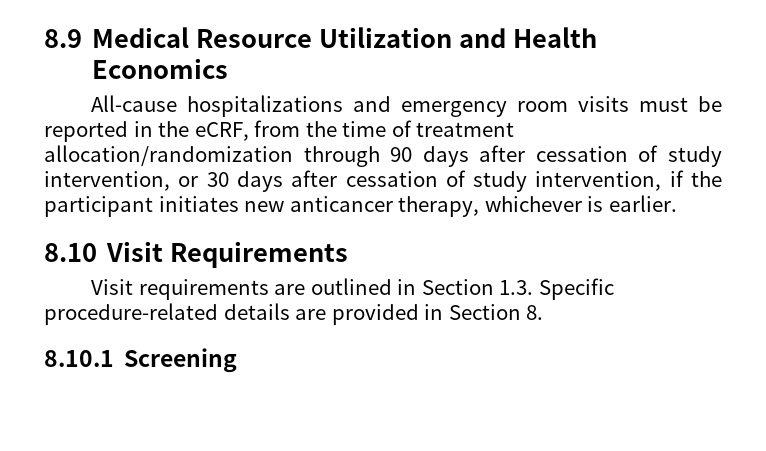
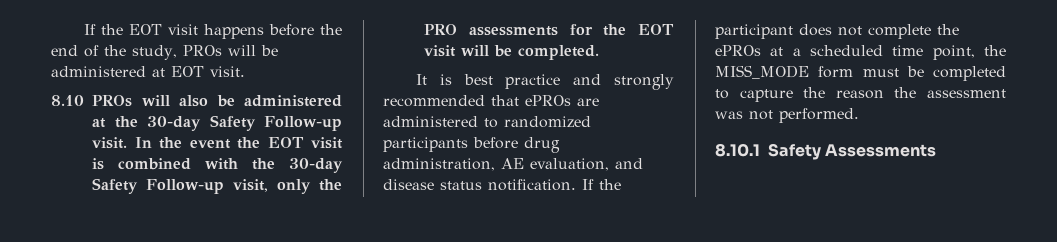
- 8.9 Medical Resource Utilization and Health Economics
- All-cause hospitalizations and emergency room visits must be reported in the eCRF, from the time of treatment allocation/randomization through 90 days after cessation of study intervention, or 30 days after cessation of study intervention, if the participant initiates new anticancer therapy, whichever is earlier.
- 8.10 Visit Requirements
- Visit requirements are outlined in Section 1.3. Specific procedure-related details are provided in Section 8.
- 8.10.1 Screening
+ If the EOT visit happens before the end of the study, PROs will be administered at EOT visit.
+ 8.10 PROs will also be administered at the 30-day Safety Follow-up visit. In the event the EOT visit is combined with the 30-day Safety Follow-up visit, only the PRO assessments for the EOT visit will be completed.
+ It is best practice and strongly recommended that ePROs are administered to randomized participants before drug administration, AE evaluation, and disease status notification. If the participant does not complete the ePROs at a scheduled time point, the MISS_MODE form must be completed to capture the reason the assessment was not performed.
+ 8.10.1 Safety Assessments

